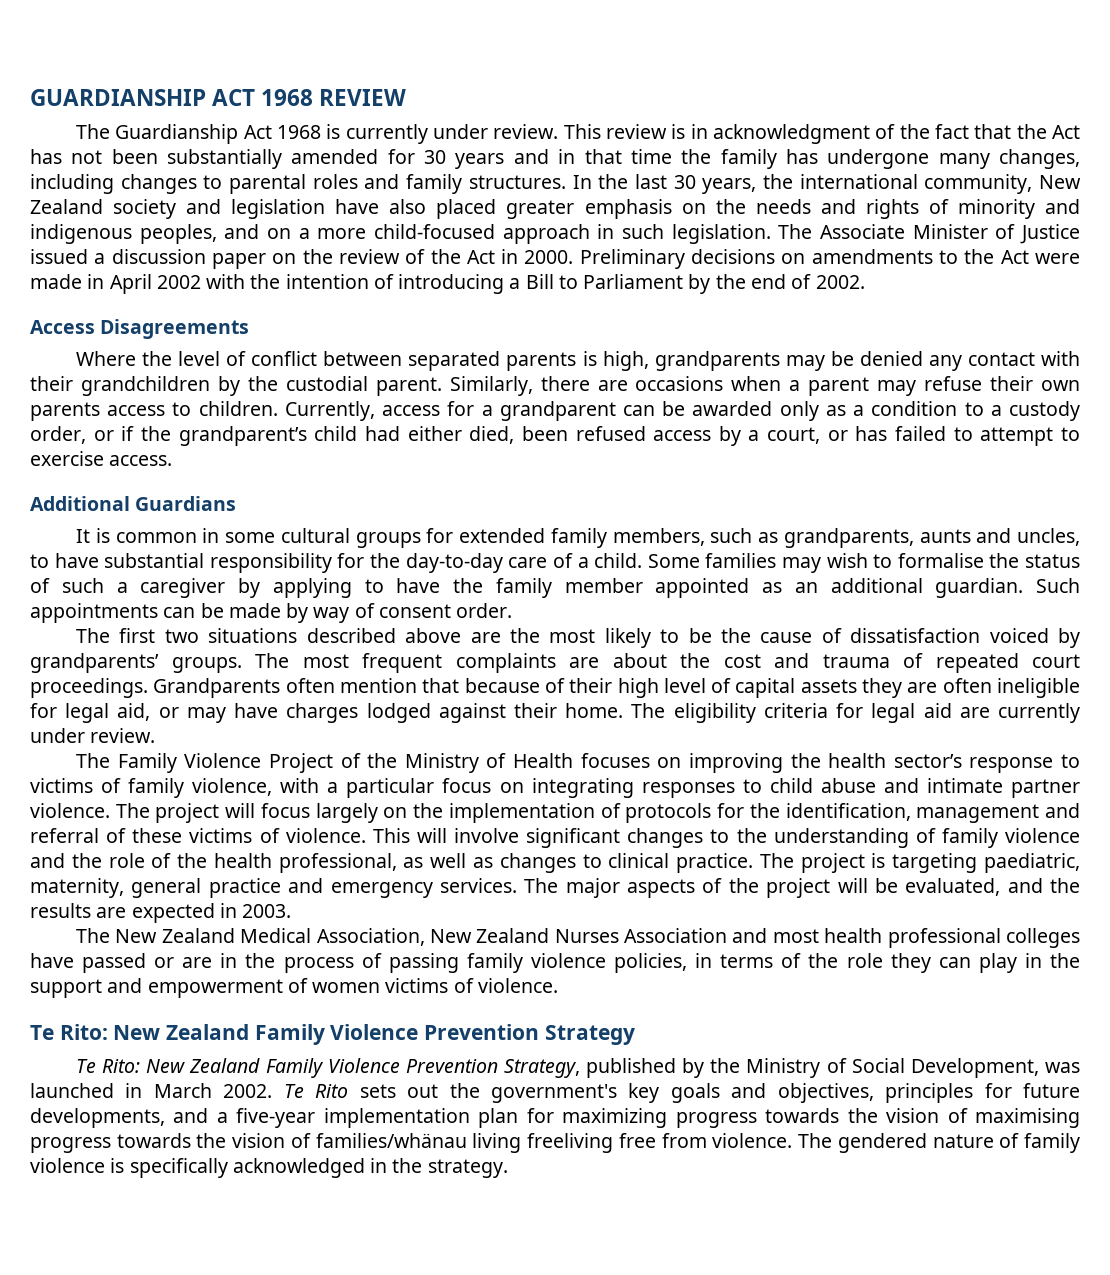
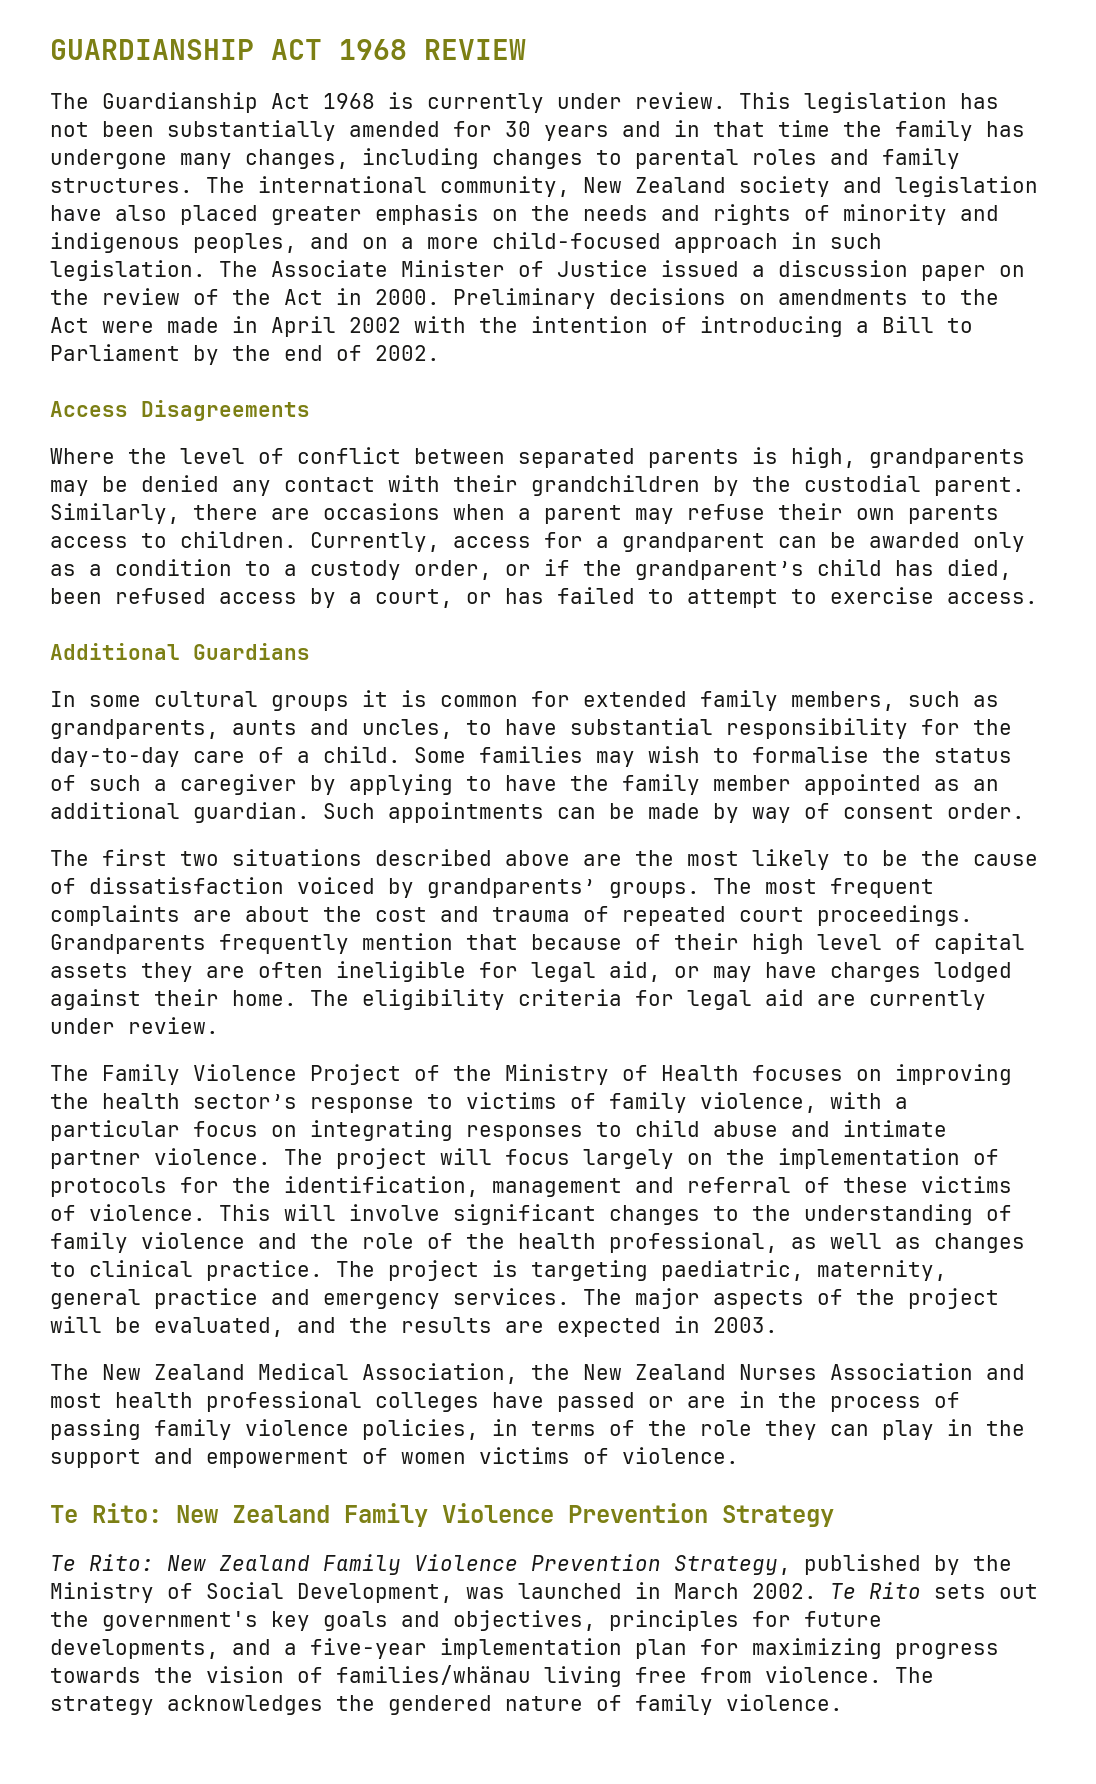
- This review is in acknowledgment of the fact that the Act has not been substantially amended for 30 years and in that time the family has undergone many changes, including changes to parental roles and family structures.
+ This legislation has not been substantially amended for 30 years and in that time the family has undergone many changes, including changes to parental roles and family structures.
- In the last 30 years, the international community, New Zealand society and legislation have also placed greater emphasis on the needs and rights of minority and indigenous peoples, and on a more child-focused approach in such legislation.
+ The international community, New Zealand society and legislation have also placed greater emphasis on the needs and rights of minority and indigenous peoples, and on a more child-focused approach in such legislation.
- Currently, access for a grandparent can be awarded only as a condition to a custody order, or if the grandparent’s child had either died, been refused access by a court, or has failed to attempt to exercise access.
+ Currently, access for a grandparent can be awarded only as a condition to a custody order, or if the grandparent’s child has died, been refused access by a court, or has failed to attempt to exercise access.
- It is common in some cultural groups for extended family members, such as grandparents, aunts and uncles, to have substantial responsibility for the day-to-day care of a child.
+ In some cultural groups it is common for extended family members, such as grandparents, aunts and uncles, to have substantial responsibility for the day-to-day care of a child.
- Grandparents often mention that because of their high level of capital assets they are often ineligible for legal aid, or may have charges lodged against their home.
+ Grandparents frequently mention that because of their high level of capital assets they are often ineligible for legal aid, or may have charges lodged against their home.
- The New Zealand Medical Association, New Zealand Nurses Association and most health professional colleges have passed or are in the process of passing family violence policies, in terms of the role they can play in the support and empowerment of women victims of violence.
+ The New Zealand Medical Association, the New Zealand Nurses Association and most health professional colleges have passed or are in the process of passing family violence policies, in terms of the role they can play in the support and empowerment of women victims of violence.
- Te Rito sets out the government's key goals and objectives, principles for future developments, and a five-year implementation plan for maximizing progress towards the vision of maximising progress towards the vision of families/whänau living freeliving free from violence.
+ Te Rito sets out the government's key goals and objectives, principles for future developments, and a five-year implementation plan for maximizing progress towards the vision of families/whänau living free from violence.
- The gendered nature of family violence is specifically acknowledged in the strategy.
+ The strategy acknowledges the gendered nature of family violence.

